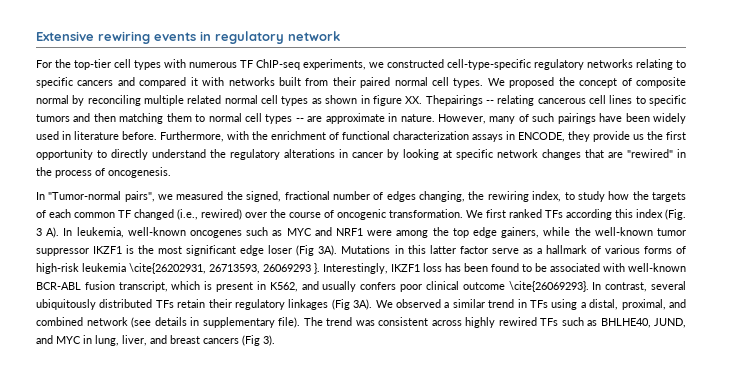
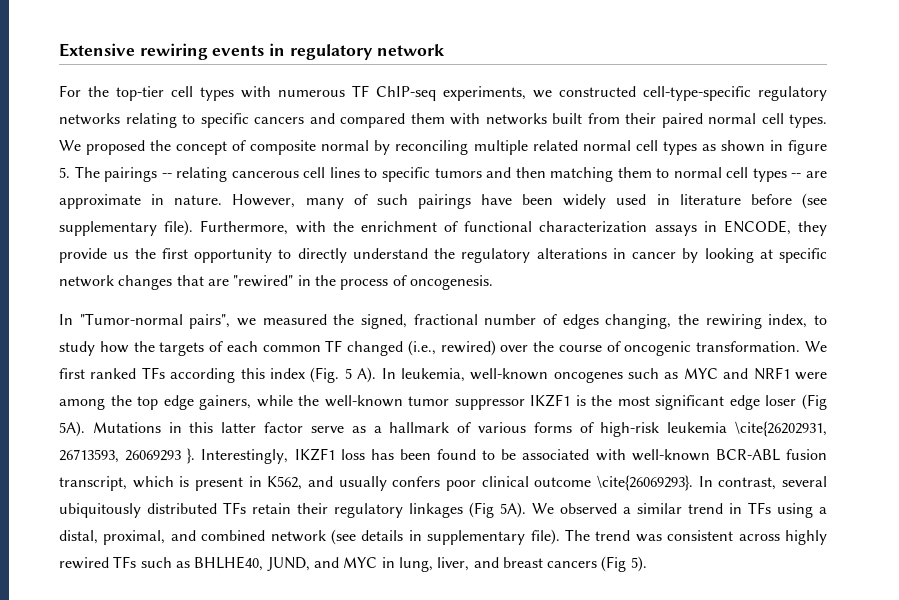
- For the top-tier cell types with numerous TF ChIP-seq experiments, we constructed cell-type-specific regulatory networks relating to specific cancers and compared it with networks built from their paired normal cell types.
+ For the top-tier cell types with numerous TF ChIP-seq experiments, we constructed cell-type-specific regulatory networks relating to specific cancers and compared them with networks built from their paired normal cell types.
- We proposed the concept of composite normal by reconciling multiple related normal cell types as shown in figure XX. Thepairings -- relating cancerous cell lines to specific tumors and then matching them to normal cell types -- are approximate in nature.
+ We proposed the concept of composite normal by reconciling multiple related normal cell types as shown in figure 5. The pairings -- relating cancerous cell lines to specific tumors and then matching them to normal cell types -- are approximate in nature.
- However, many of such pairings have been widely used in literature before.
+ However, many of such pairings have been widely used in literature before (see supplementary file).
- We first ranked TFs according this index (Fig. 3 A). In leukemia, well-known oncogenes such as MYC and NRF1 were among the top edge gainers, while the well-known tumor suppressor IKZF1 is the most significant edge loser (Fig 3A).
+ We first ranked TFs according this index (Fig. 5 A). In leukemia, well-known oncogenes such as MYC and NRF1 were among the top edge gainers, while the well-known tumor suppressor IKZF1 is the most significant edge loser (Fig 5A).
- In contrast, several ubiquitously distributed TFs retain their regulatory linkages (Fig 3A).
+ In contrast, several ubiquitously distributed TFs retain their regulatory linkages (Fig 5A).
- The trend was consistent across highly rewired TFs such as BHLHE40, JUND, and MYC in lung, liver, and breast cancers (Fig 3).
+ The trend was consistent across highly rewired TFs such as BHLHE40, JUND, and MYC in lung, liver, and breast cancers (Fig 5).

